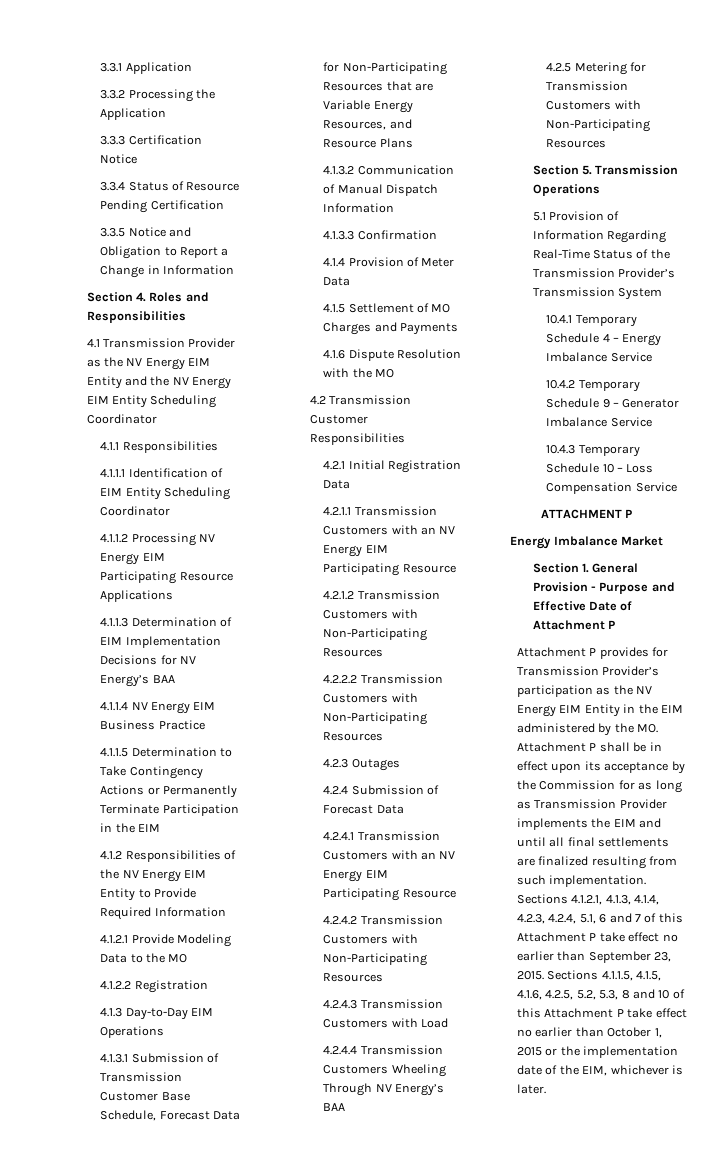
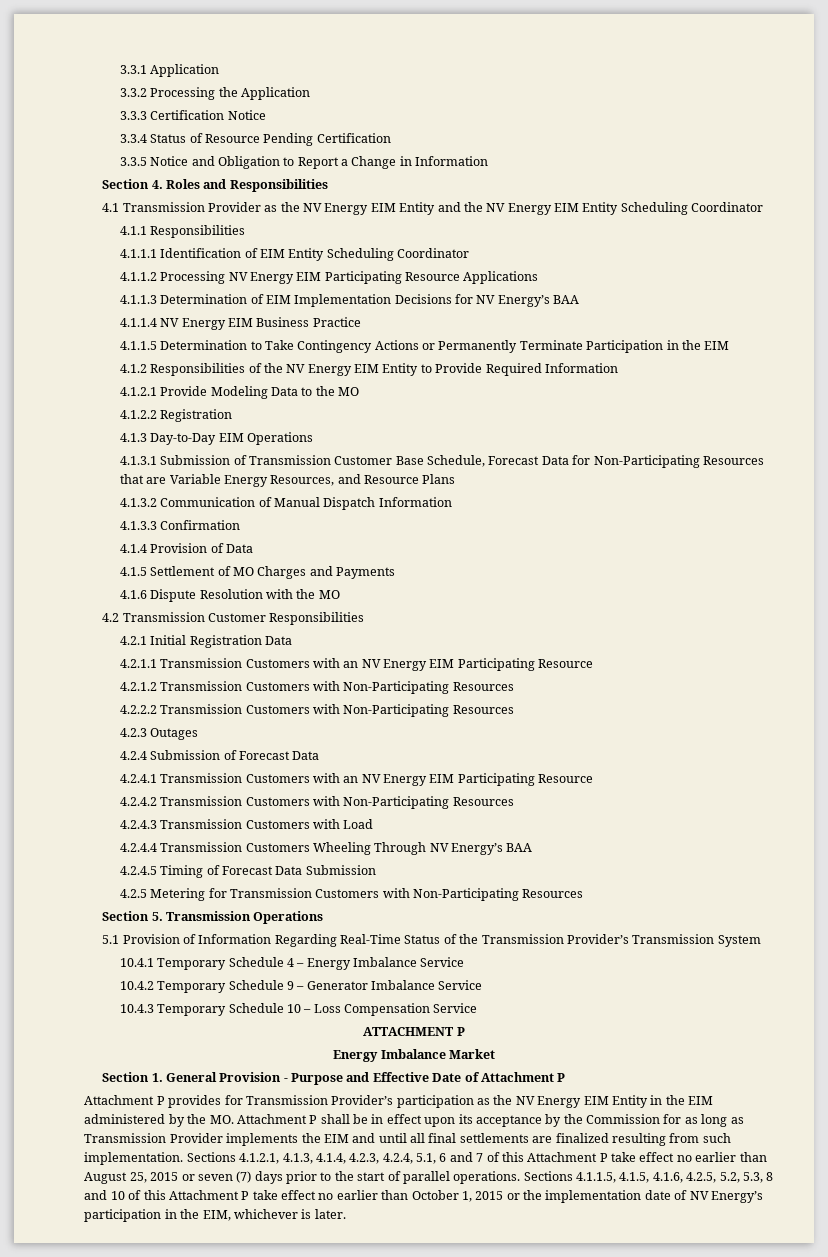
- 4.1.4 Provision of Meter Data
+ 4.1.4 Provision of Data
+ 4.2.4.5 Timing of Forecast Data Submission
- Sections 4.1.2.1, 4.1.3, 4.1.4, 4.2.3, 4.2.4, 5.1, 6 and 7 of this Attachment P take effect no earlier than September 23, 2015.
+ Sections 4.1.2.1, 4.1.3, 4.1.4, 4.2.3, 4.2.4, 5.1, 6 and 7 of this Attachment P take effect no earlier than August 25, 2015 or seven (7) days prior to the start of parallel operations.
- Sections 4.1.1.5, 4.1.5, 4.1.6, 4.2.5, 5.2, 5.3, 8 and 10 of this Attachment P take effect no earlier than October 1, 2015 or the implementation date of the EIM, whichever is later.
+ Sections 4.1.1.5, 4.1.5, 4.1.6, 4.2.5, 5.2, 5.3, 8 and 10 of this Attachment P take effect no earlier than October 1, 2015 or the implementation date of NV Energy’s participation in the EIM, whichever is later.

